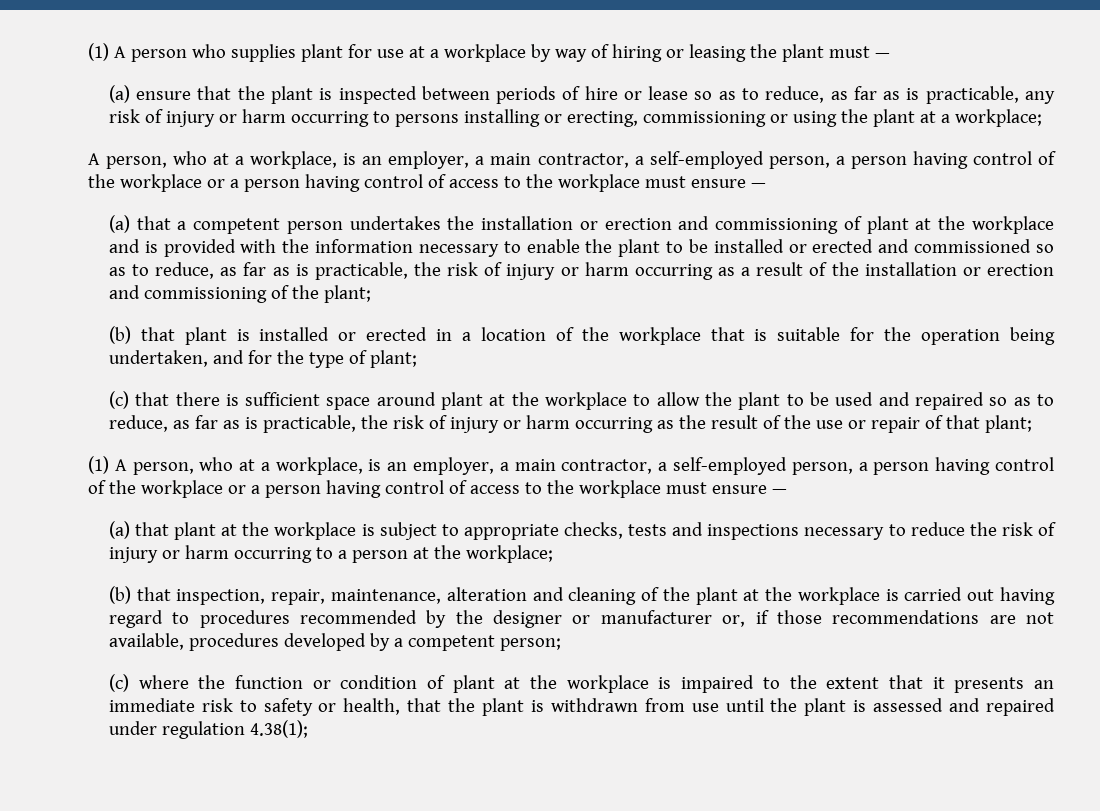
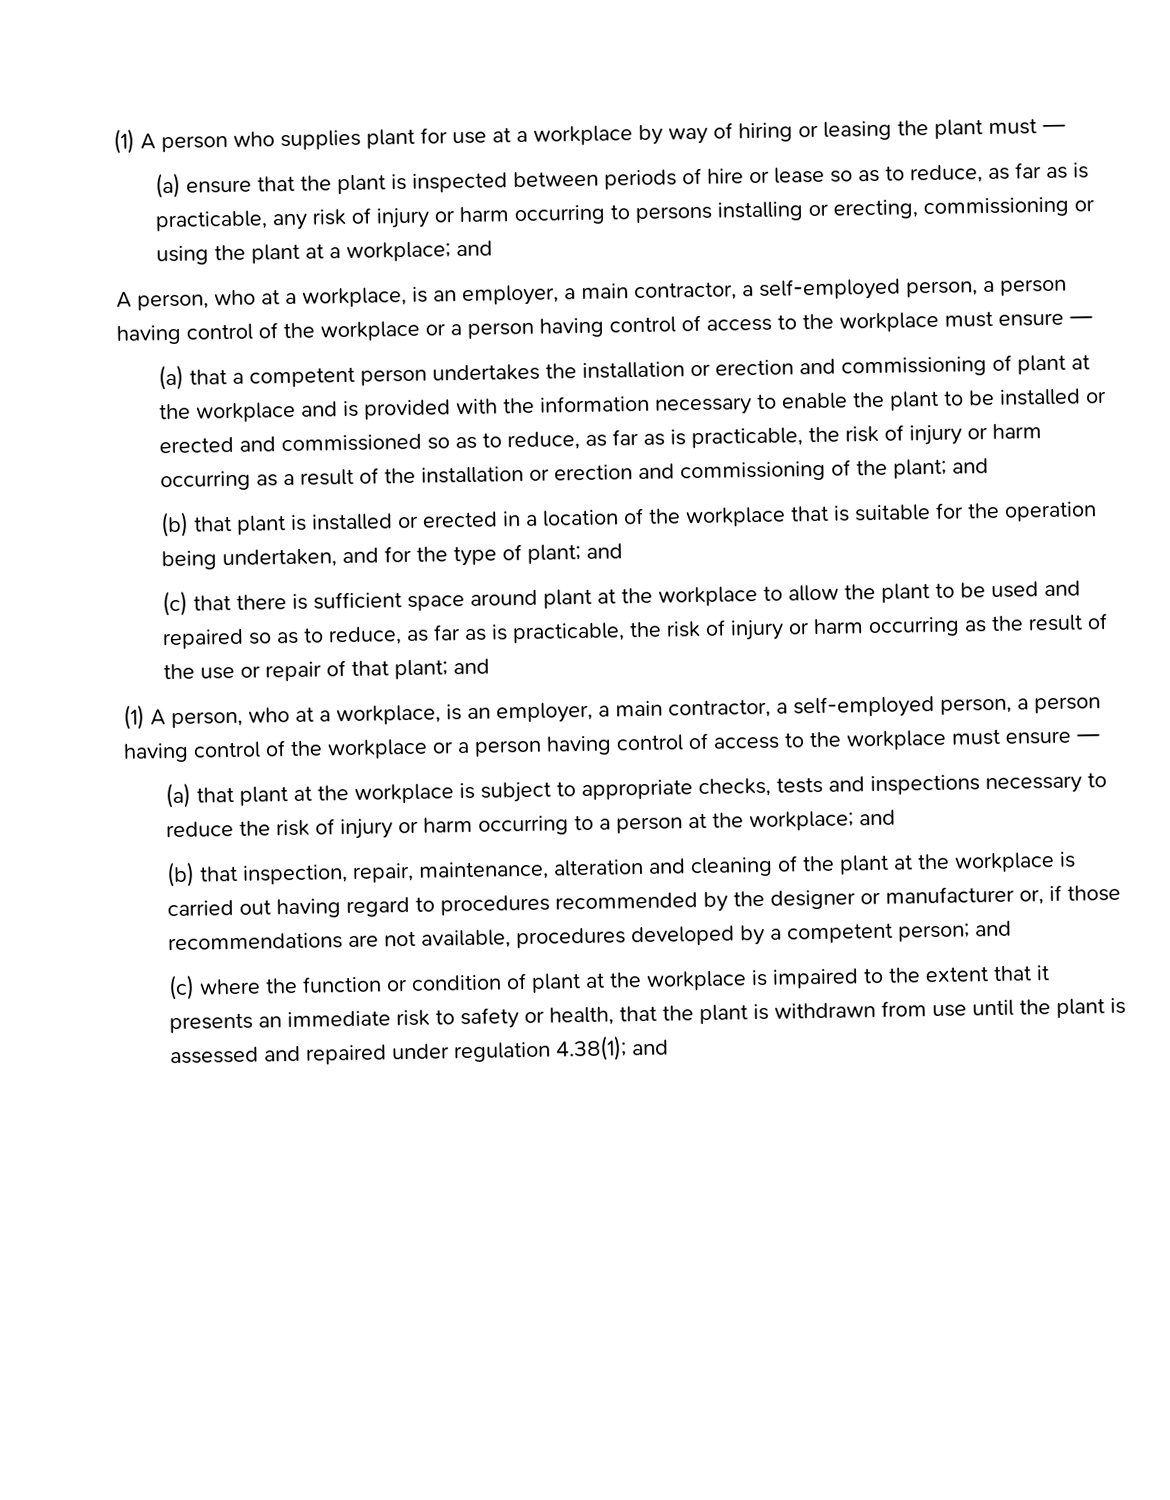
- (a) ensure that the plant is inspected between periods of hire or lease so as to reduce, as far as is practicable, any risk of injury or harm occurring to persons installing or erecting, commissioning or using the plant at a workplace;
+ (a) ensure that the plant is inspected between periods of hire or lease so as to reduce, as far as is practicable, any risk of injury or harm occurring to persons installing or erecting, commissioning or using the plant at a workplace; and
- (a) that a competent person undertakes the installation or erection and commissioning of plant at the workplace and is provided with the information necessary to enable the plant to be installed or erected and commissioned so as to reduce, as far as is practicable, the risk of injury or harm occurring as a result of the installation or erection and commissioning of the plant;
+ (a) that a competent person undertakes the installation or erection and commissioning of plant at the workplace and is provided with the information necessary to enable the plant to be installed or erected and commissioned so as to reduce, as far as is practicable, the risk of injury or harm occurring as a result of the installation or erection and commissioning of the plant; and
- (b) that plant is installed or erected in a location of the workplace that is suitable for the operation being undertaken, and for the type of plant;
+ (b) that plant is installed or erected in a location of the workplace that is suitable for the operation being undertaken, and for the type of plant; and
- (c) that there is sufficient space around plant at the workplace to allow the plant to be used and repaired so as to reduce, as far as is practicable, the risk of injury or harm occurring as the result of the use or repair of that plant;
+ (c) that there is sufficient space around plant at the workplace to allow the plant to be used and repaired so as to reduce, as far as is practicable, the risk of injury or harm occurring as the result of the use or repair of that plant; and
- (a) that plant at the workplace is subject to appropriate checks, tests and inspections necessary to reduce the risk of injury or harm occurring to a person at the workplace;
+ (a) that plant at the workplace is subject to appropriate checks, tests and inspections necessary to reduce the risk of injury or harm occurring to a person at the workplace; and
- (b) that inspection, repair, maintenance, alteration and cleaning of the plant at the workplace is carried out having regard to procedures recommended by the designer or manufacturer or, if those recommendations are not available, procedures developed by a competent person;
+ (b) that inspection, repair, maintenance, alteration and cleaning of the plant at the workplace is carried out having regard to procedures recommended by the designer or manufacturer or, if those recommendations are not available, procedures developed by a competent person; and
- (c) where the function or condition of plant at the workplace is impaired to the extent that it presents an immediate risk to safety or health, that the plant is withdrawn from use until the plant is assessed and repaired under regulation 4.38(1);
+ (c) where the function or condition of plant at the workplace is impaired to the extent that it presents an immediate risk to safety or health, that the plant is withdrawn from use until the plant is assessed and repaired under regulation 4.38(1); and

